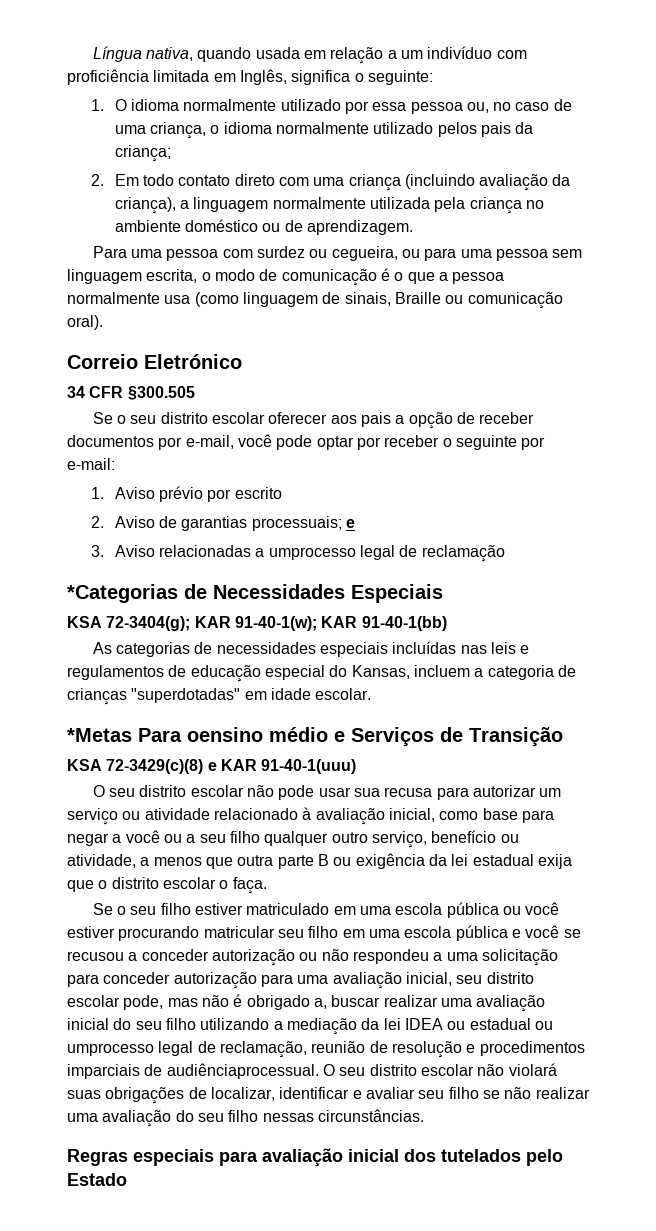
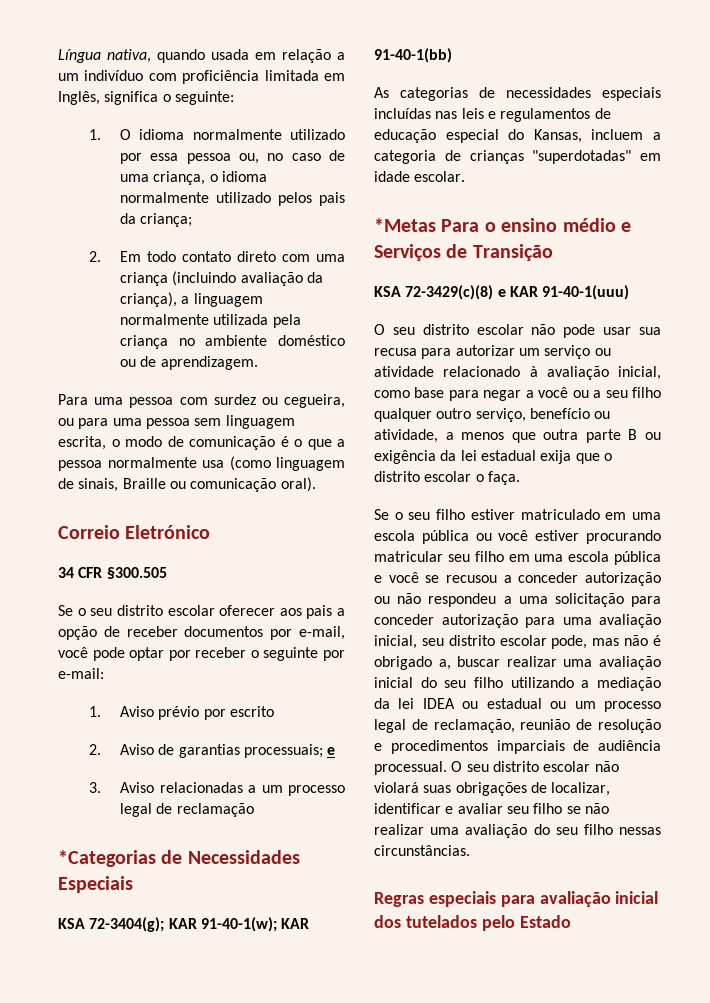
- 3. Aviso relacionadas a umprocesso legal de reclamação
+ 3. Aviso relacionadas a um processo legal de reclamação
- *Metas Para oensino médio e Serviços de Transição
+ *Metas Para o ensino médio e Serviços de Transição
- Se o seu filho estiver matriculado em uma escola pública ou você estiver procurando matricular seu filho em uma escola pública e você se recusou a conceder autorização ou não respondeu a uma solicitação para conceder autorização para uma avaliação inicial, seu distrito escolar pode, mas não é obrigado a, buscar realizar uma avaliação inicial do seu filho utilizando a mediação da lei IDEA ou estadual ou umprocesso legal de reclamação, reunião de resolução e procedimentos imparciais de audiênciaprocessual.
+ Se o seu filho estiver matriculado em uma escola pública ou você estiver procurando matricular seu filho em uma escola pública e você se recusou a conceder autorização ou não respondeu a uma solicitação para conceder autorização para uma avaliação inicial, seu distrito escolar pode, mas não é obrigado a, buscar realizar uma avaliação inicial do seu filho utilizando a mediação da lei IDEA ou estadual ou um processo legal de reclamação, reunião de resolução e procedimentos imparciais de audiência processual.

